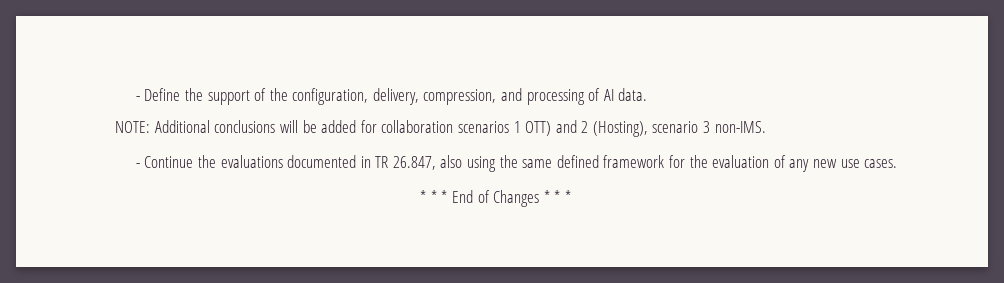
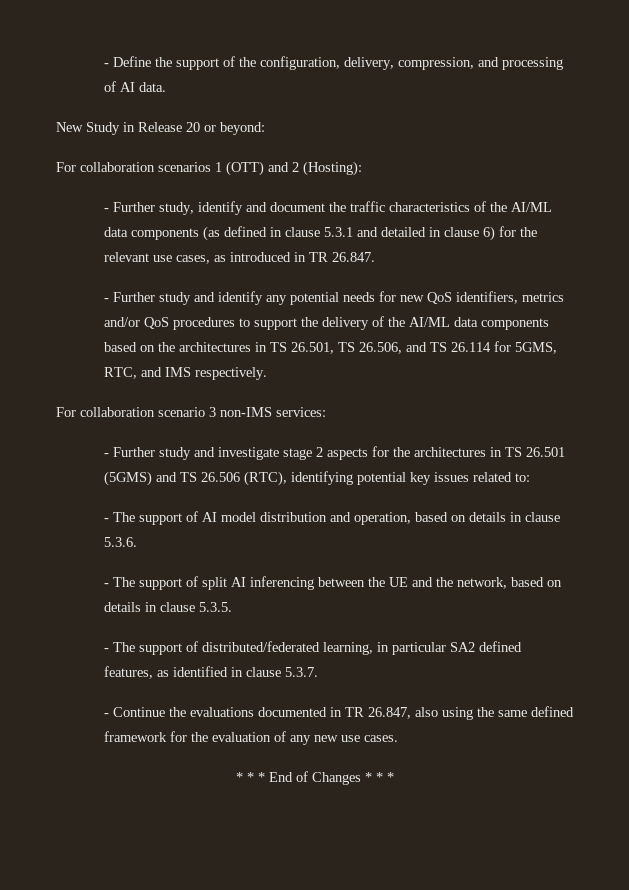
- NOTE: Additional conclusions will be added for collaboration scenarios 1 OTT) and 2 (Hosting), scenario 3 non-IMS.
+ New Study in Release 20 or beyond:
+ For collaboration scenarios 1 (OTT) and 2 (Hosting):
+ - Further study, identify and document the traffic characteristics of the AI/ML data components (as defined in clause 5.3.1 and detailed in clause 6) for the relevant use cases, as introduced in TR 26.847.
+ - Further study and identify any potential needs for new QoS identifiers, metrics and/or QoS procedures to support the delivery of the AI/ML data components based on the architectures in TS 26.501, TS 26.506, and TS 26.114 for 5GMS, RTC, and IMS respectively.
+ For collaboration scenario 3 non-IMS services:
+ - Further study and investigate stage 2 aspects for the architectures in TS 26.501 (5GMS) and TS 26.506 (RTC), identifying potential key issues related to:
+ - The support of AI model distribution and operation, based on details in clause 5.3.6.
+ - The support of split AI inferencing between the UE and the network, based on details in clause 5.3.5.
+ - The support of distributed/federated learning, in particular SA2 defined features, as identified in clause 5.3.7.

